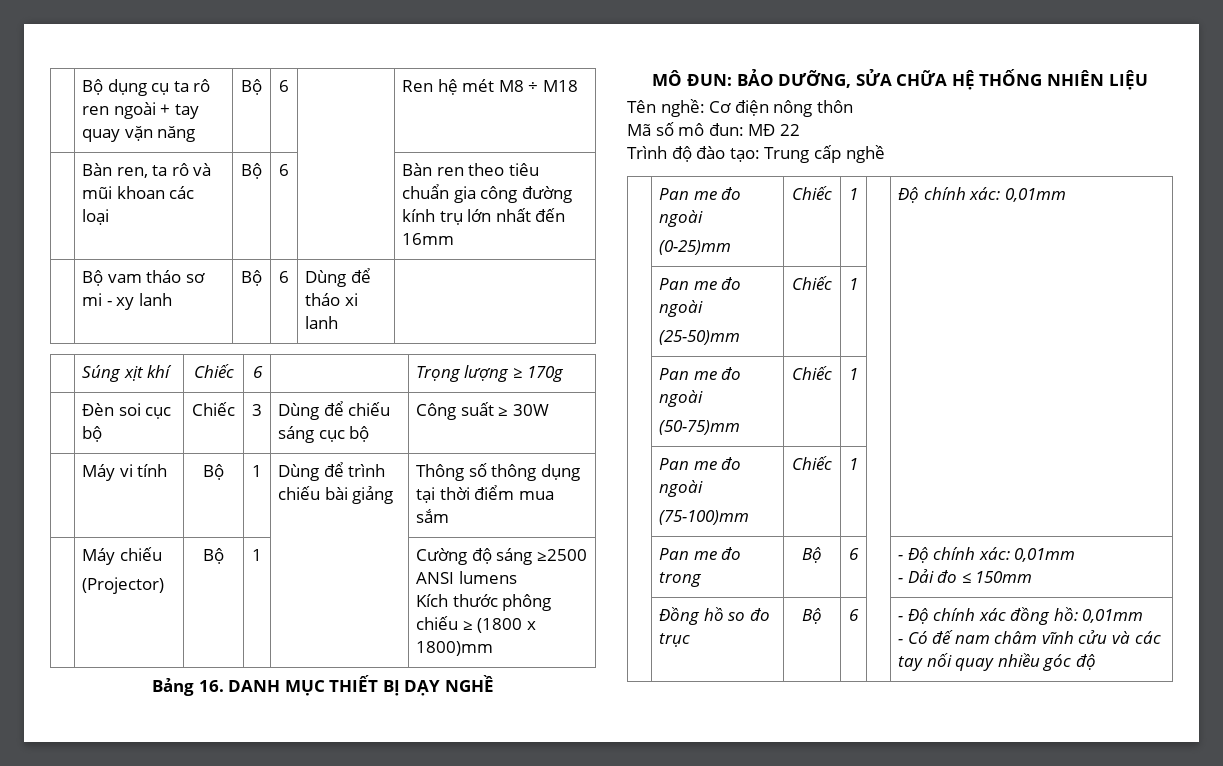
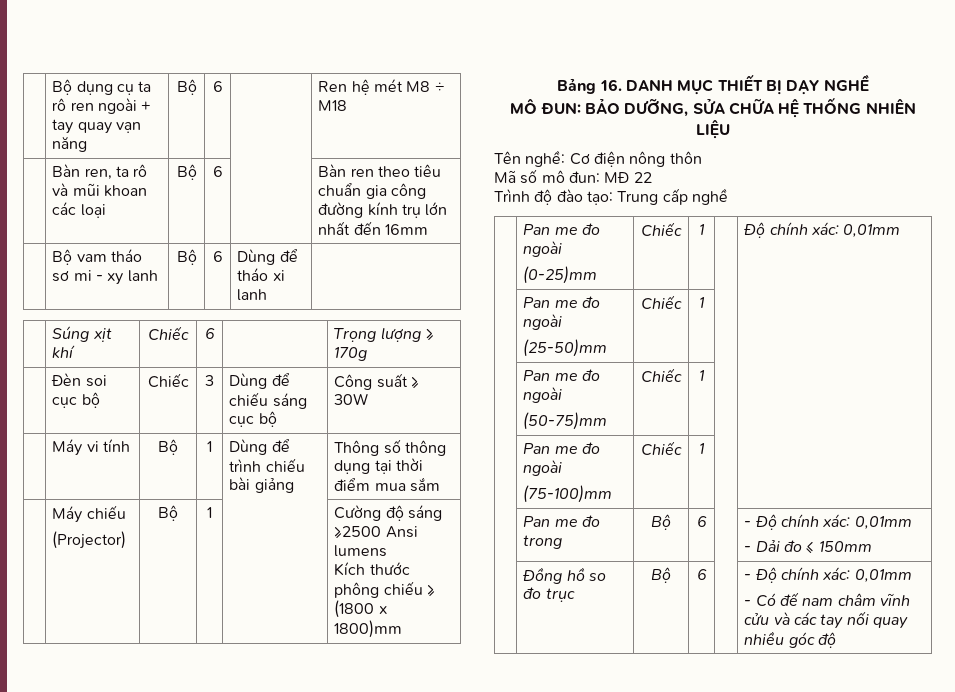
- | Bộ dụng cụ ta rô ren ngoài + tay quay vặn năng | Bộ | 6 | | Ren hệ mét M8 ÷ M18
+ | Bộ dụng cụ ta rô ren ngoài + tay quay vạn năng | Bộ | 6 | | Ren hệ mét M8 ÷ M18
  | Máy chiếu
- (Projector) | Bộ | 1 | | Cường độ sáng ≥2500 ANSI lumens
+ (Projector) | Bộ | 1 | | Cường độ sáng ≥2500 Ansi lumens
- | Đồng hồ so đo trục | Bộ | 6 | | - Độ chính xác đồng hồ: 0,01mm
+ | Đồng hồ so đo trục | Bộ | 6 | | - Độ chính xác: 0,01mm

